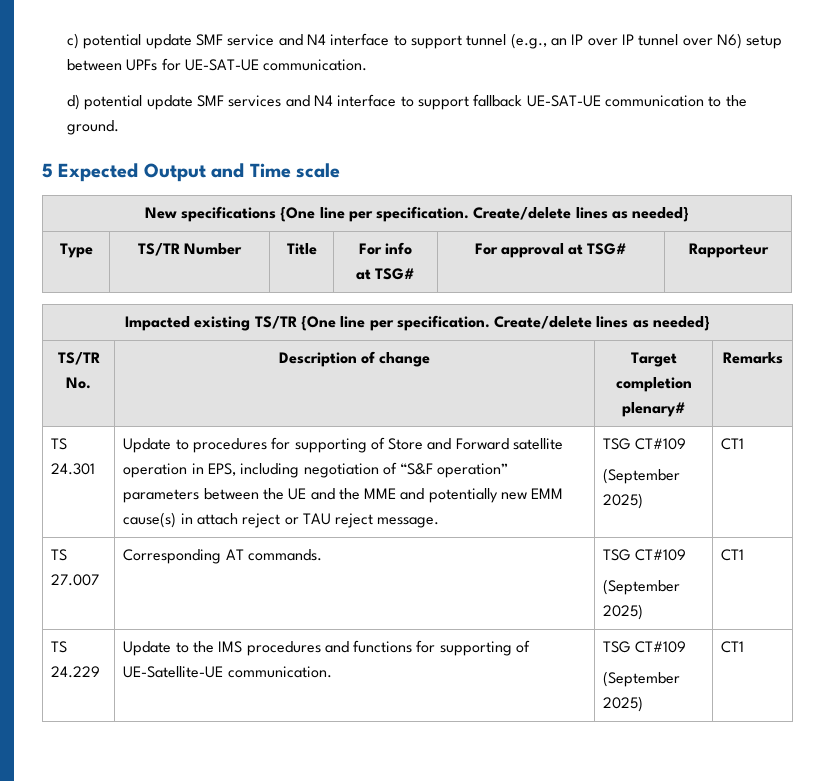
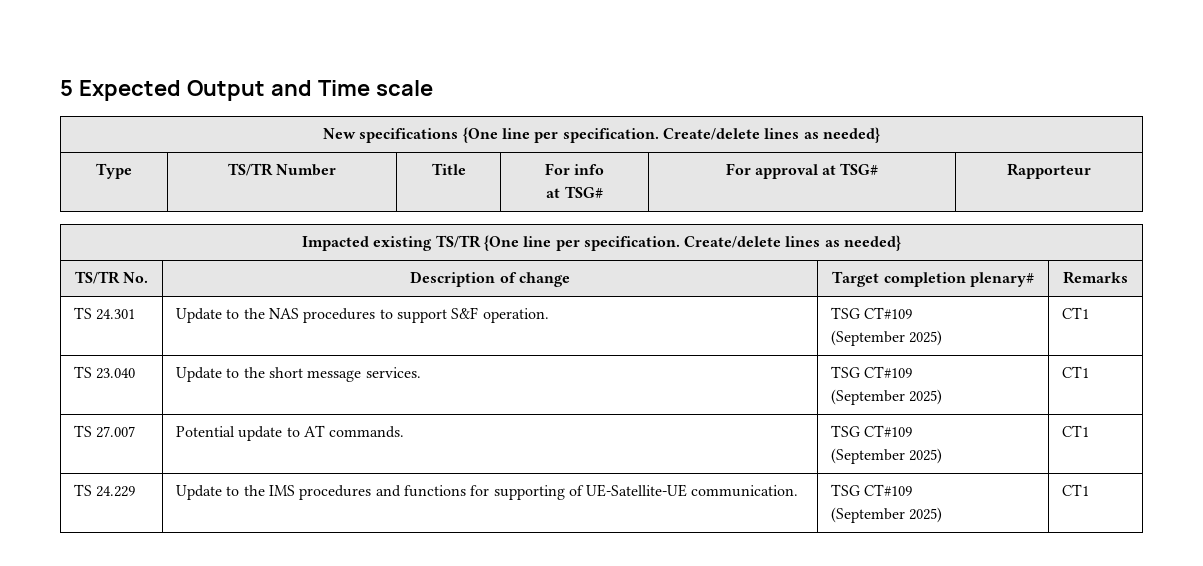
- c) potential update SMF service and N4 interface to support tunnel (e.g., an IP over IP tunnel over N6) setup between UPFs for UE-SAT-UE communication.
- d) potential update SMF services and N4 interface to support fallback UE-SAT-UE communication to the ground.
- Update to procedures for supporting of Store and Forward satellite operation in EPS, including negotiation of “S&F operation” parameters between the UE and the MME and potentially new EMM cause(s) in attach reject or TAU reject message. | TSG CT#109
+ Update to the NAS procedures to support S&F operation. | TSG CT#109
+ (September 2025) | CT1
+ TS 23.040 | Update to the short message services. | TSG CT#109
- TS 27.007 | Corresponding AT commands. | TSG CT#109
+ TS 27.007 | Potential update to AT commands. | TSG CT#109

